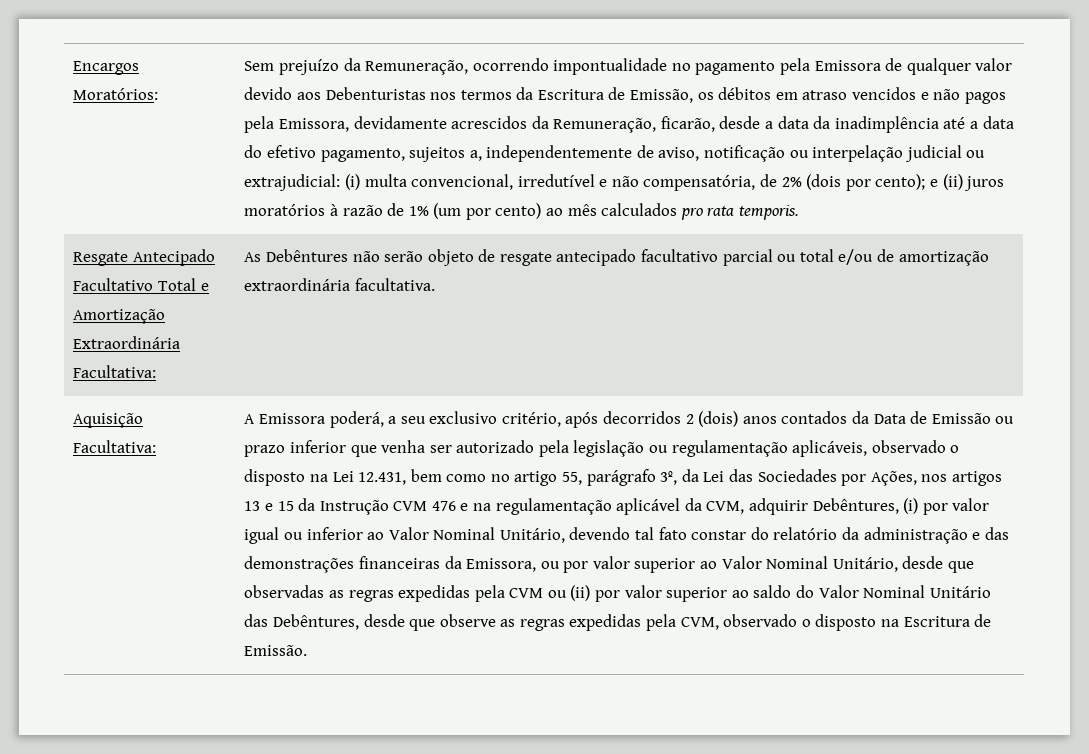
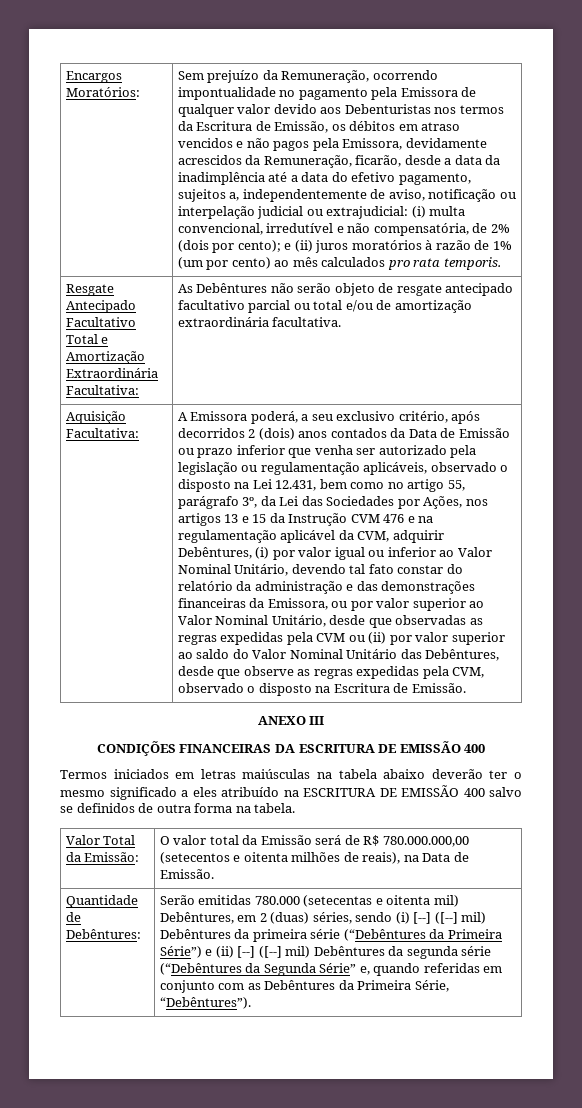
+ ANEXO III
+ CONDIÇÕES FINANCEIRAS DA ESCRITURA DE EMISSÃO 400
+ Termos iniciados em letras maiúsculas na tabela abaixo deverão ter o mesmo significado a eles atribuído na ESCRITURA DE EMISSÃO 400 salvo se definidos de outra forma na tabela.
+ Valor Total da Emissão: | O valor total da Emissão será de R$ 780.000.000,00 (setecentos e oitenta milhões de reais), na Data de Emissão.
+ Quantidade de Debêntures: | Serão emitidas 780.000 (setecentas e oitenta mil) Debêntures, em 2 (duas) séries, sendo (i) [--] ([--] mil) Debêntures da primeira série (“Debêntures da Primeira Série”) e (ii) [--] ([--] mil) Debêntures da segunda série (“Debêntures da Segunda Série” e, quando referidas em conjunto com as Debêntures da Primeira Série, “Debêntures”).

